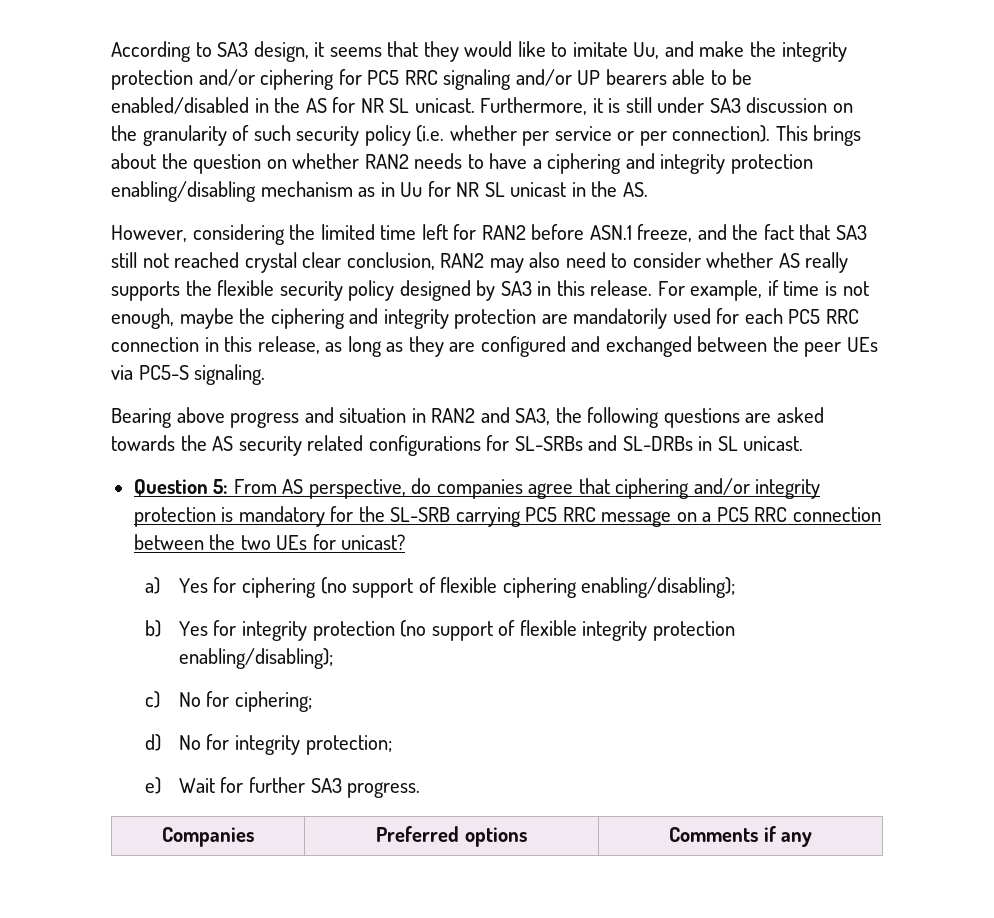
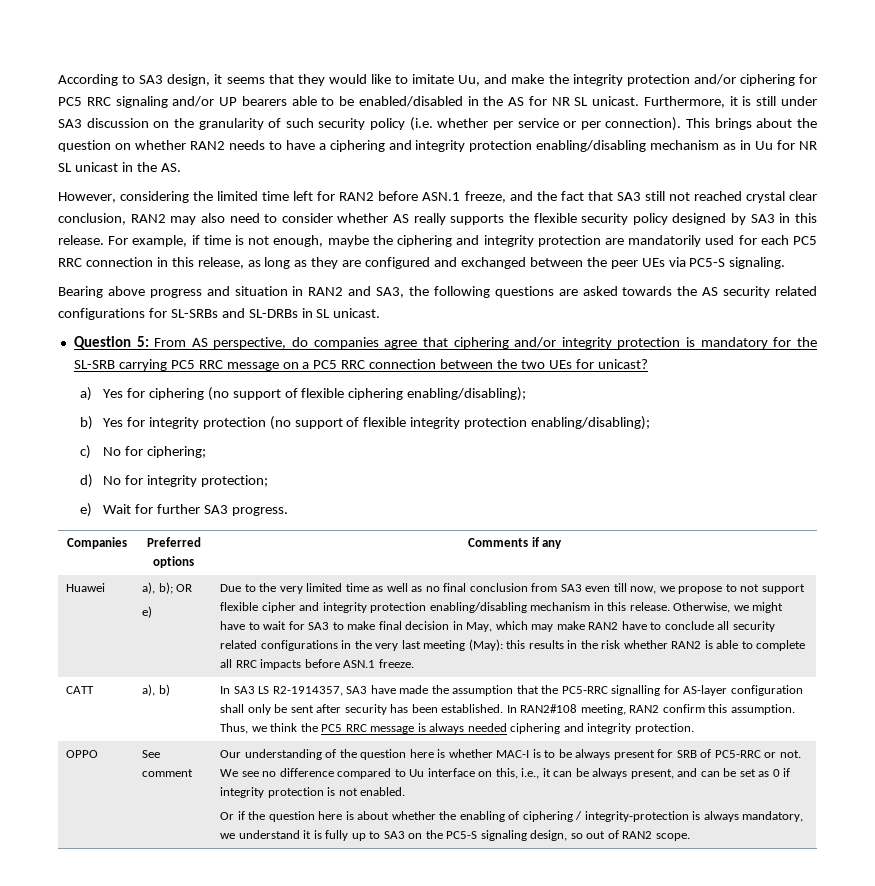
+ Huawei | a), b); OR
+ e) | Due to the very limited time as well as no final conclusion from SA3 even till now, we propose to not support flexible cipher and integrity protection enabling/disabling mechanism in this release. Otherwise, we might have to wait for SA3 to make final decision in May, which may make RAN2 have to conclude all security related configurations in the very last meeting (May): this results in the risk whether RAN2 is able to complete all RRC impacts before ASN.1 freeze.
+ CATT | a), b) | In SA3 LS R2-1914357, SA3 have made the assumption that the PC5-RRC signalling for AS-layer configuration shall only be sent after security has been established. In RAN2#108 meeting, RAN2 confirm this assumption. Thus, we think the PC5 RRC message is always needed ciphering and integrity protection.
+ OPPO | See comment | Our understanding of the question here is whether MAC-I is to be always present for SRB of PC5-RRC or not. We see no difference compared to Uu interface on this, i.e., it can be always present, and can be set as 0 if integrity protection is not enabled.
+ Or if the question here is about whether the enabling of ciphering / integrity-protection is always mandatory, we understand it is fully up to SA3 on the PC5-S signaling design, so out of RAN2 scope.

